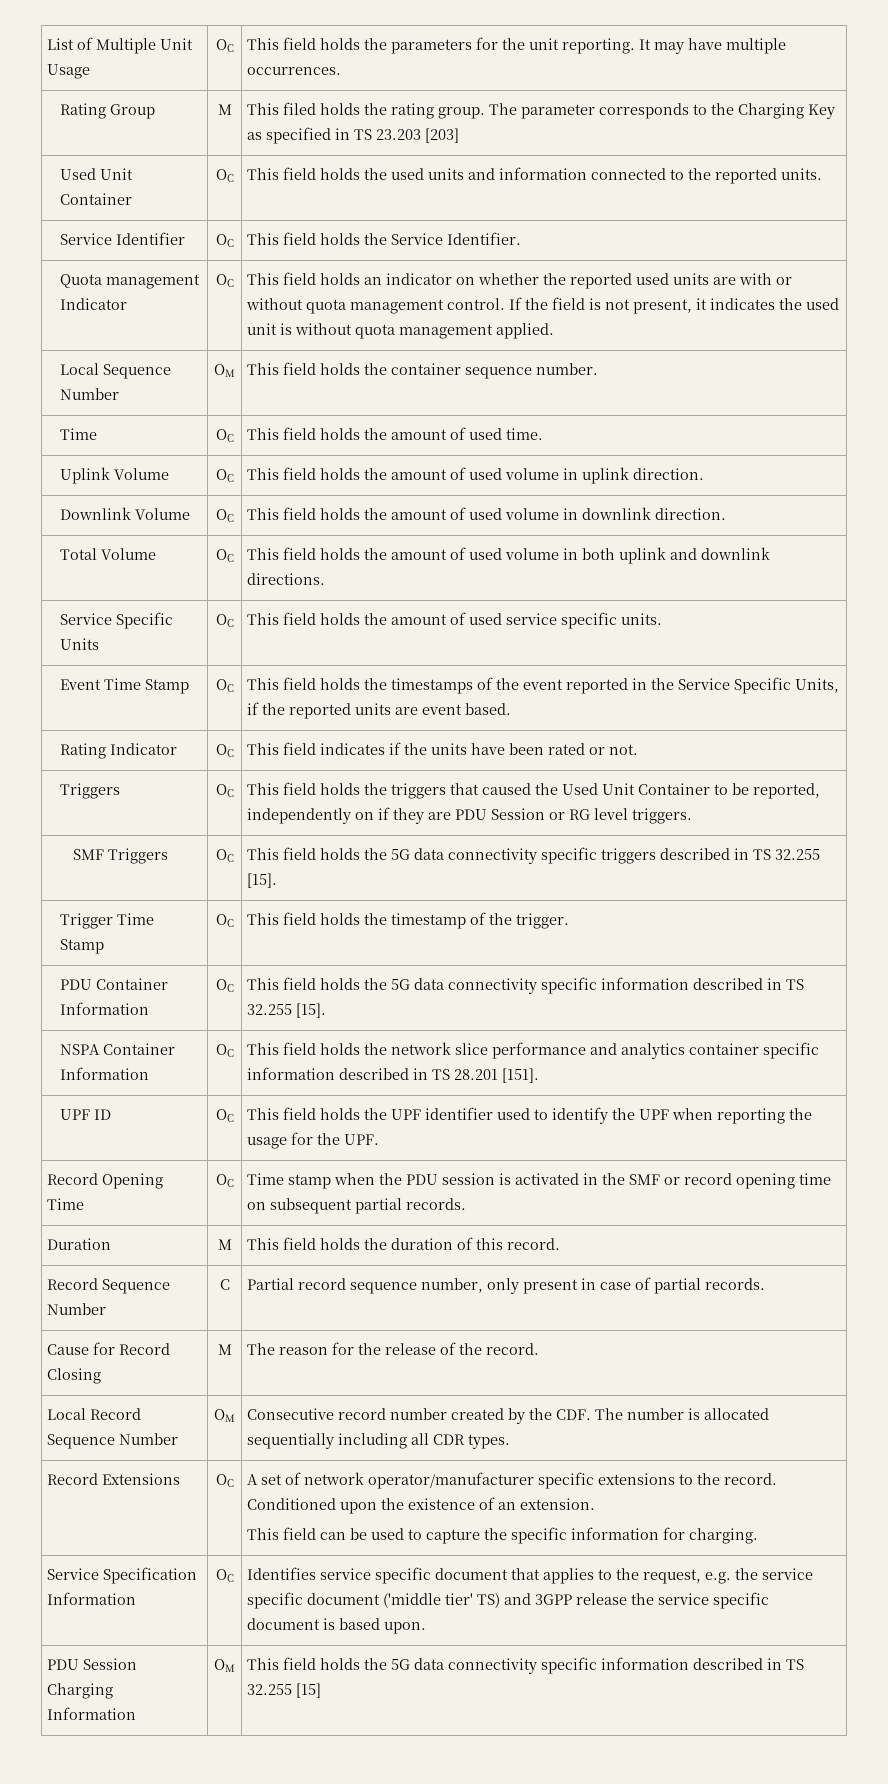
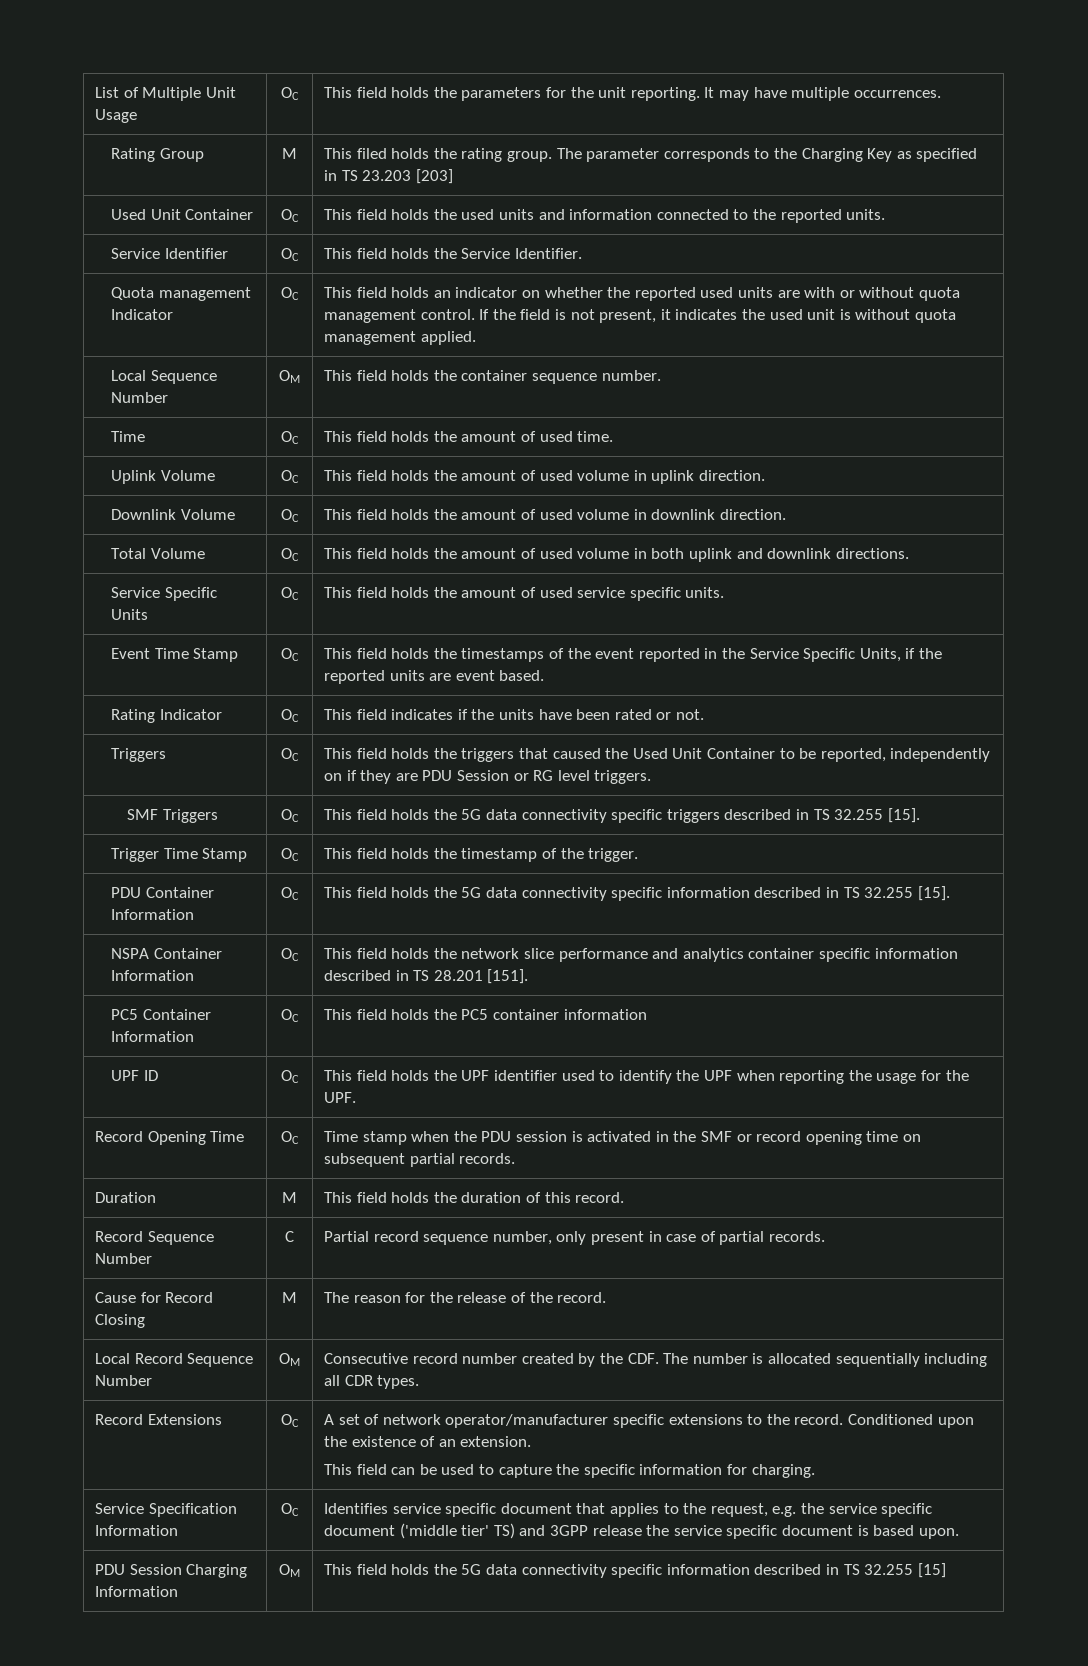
+ PC5 Container Information | OC | This field holds the PC5 container information

